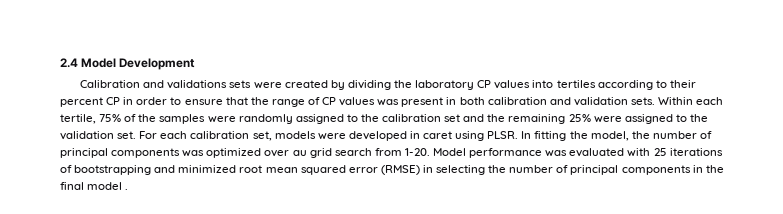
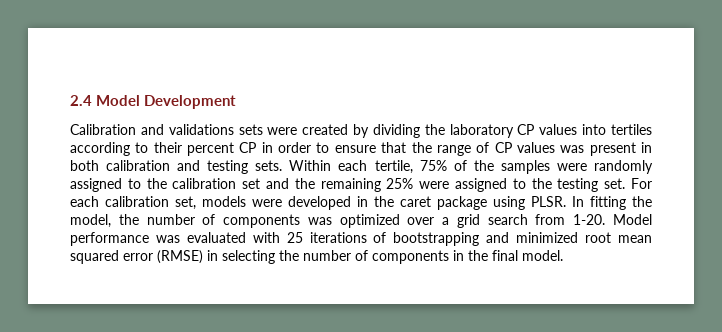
- Calibration and validations sets were created by dividing the laboratory CP values into tertiles according to their percent CP in order to ensure that the range of CP values was present in both calibration and validation sets.
+ Calibration and validations sets were created by dividing the laboratory CP values into tertiles according to their percent CP in order to ensure that the range of CP values was present in both calibration and testing sets.
- Within each tertile, 75% of the samples were randomly assigned to the calibration set and the remaining 25% were assigned to the validation set.
+ Within each tertile, 75% of the samples were randomly assigned to the calibration set and the remaining 25% were assigned to the testing set.
- For each calibration set, models were developed in caret using PLSR.
+ For each calibration set, models were developed in the caret package using PLSR.
- In fitting the model, the number of principal components was optimized over au grid search from 1-20.
+ In fitting the model, the number of components was optimized over a grid search from 1-20.
- Model performance was evaluated with 25 iterations of bootstrapping and minimized root mean squared error (RMSE) in selecting the number of principal components in the final model .
+ Model performance was evaluated with 25 iterations of bootstrapping and minimized root mean squared error (RMSE) in selecting the number of components in the final model.

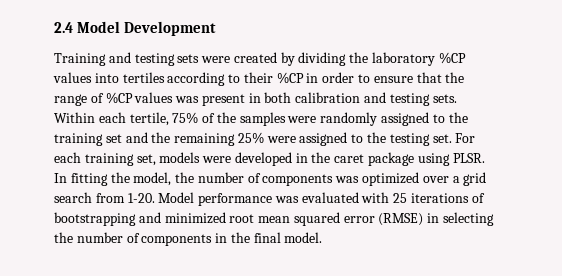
- Calibration and validations sets were created by dividing the laboratory CP values into tertiles according to their percent CP in order to ensure that the range of CP values was present in both calibration and testing sets.
+ Training and testing sets were created by dividing the laboratory %CP values into tertiles according to their %CP in order to ensure that the range of %CP values was present in both calibration and testing sets.
- Within each tertile, 75% of the samples were randomly assigned to the calibration set and the remaining 25% were assigned to the testing set.
+ Within each tertile, 75% of the samples were randomly assigned to the training set and the remaining 25% were assigned to the testing set.
- For each calibration set, models were developed in the caret package using PLSR.
+ For each training set, models were developed in the caret package using PLSR.

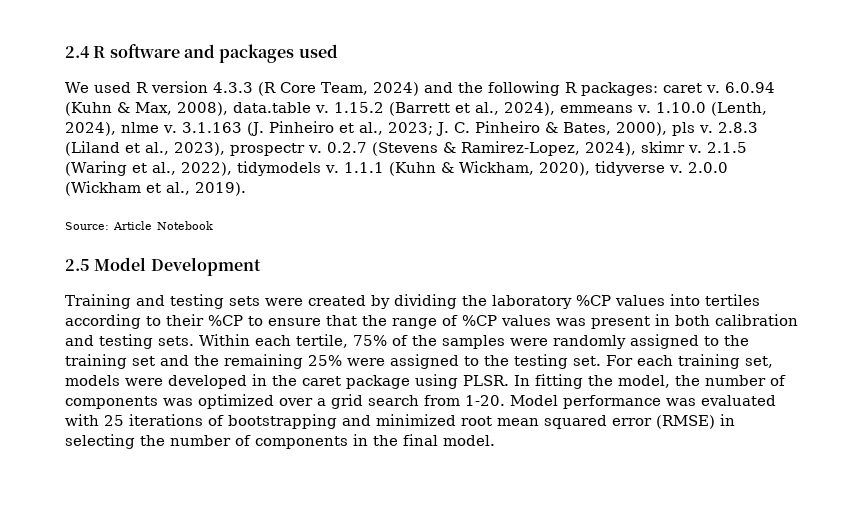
- 2.4 Model Development
+ 2.4 R software and packages used
+ We used R version 4.3.3 (R Core Team, 2024) and the following R packages: caret v. 6.0.94 (Kuhn & Max, 2008), data.table v. 1.15.2 (Barrett et al., 2024), emmeans v. 1.10.0 (Lenth, 2024), nlme v. 3.1.163 (J. Pinheiro et al., 2023; J. C. Pinheiro & Bates, 2000), pls v. 2.8.3 (Liland et al., 2023), prospectr v. 0.2.7 (Stevens & Ramirez-Lopez, 2024), skimr v. 2.1.5 (Waring et al., 2022), tidymodels v. 1.1.1 (Kuhn & Wickham, 2020), tidyverse v. 2.0.0 (Wickham et al., 2019).
+ Source: Article Notebook
+ 2.5 Model Development
- Training and testing sets were created by dividing the laboratory %CP values into tertiles according to their %CP in order to ensure that the range of %CP values was present in both calibration and testing sets.
+ Training and testing sets were created by dividing the laboratory %CP values into tertiles according to their %CP to ensure that the range of %CP values was present in both calibration and testing sets.

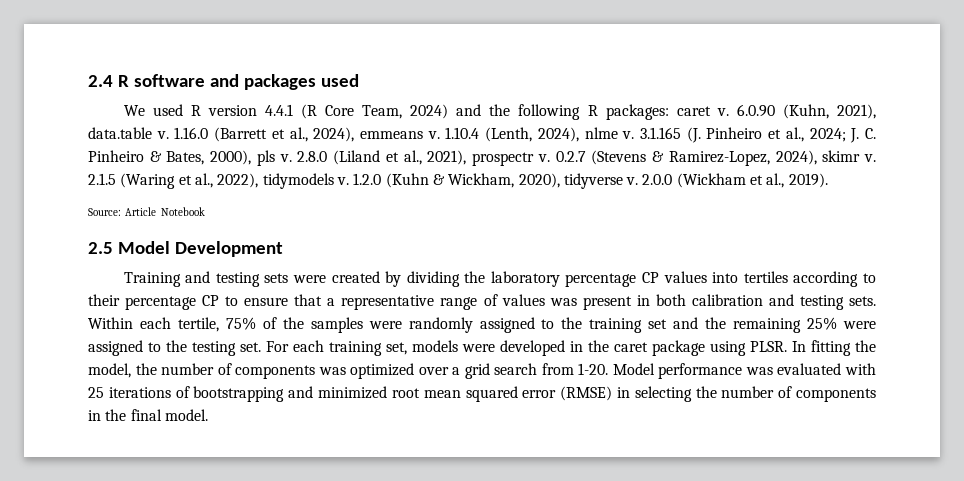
- We used R version 4.3.3 (R Core Team, 2024) and the following R packages: caret v.
+ We used R version 4.4.1 (R Core Team, 2024) and the following R packages: caret v.
- 6.0.94 (Kuhn & Max, 2008), data.table v.
+ 6.0.90 (Kuhn, 2021), data.table v.
- 1.15.2 (Barrett et al., 2024), emmeans v.
+ 1.16.0 (Barrett et al., 2024), emmeans v.
- 1.10.0 (Lenth, 2024), nlme v.
+ 1.10.4 (Lenth, 2024), nlme v.
- 3.1.163 (J. Pinheiro et al., 2023; J. C. Pinheiro & Bates, 2000), pls v.
+ 3.1.165 (J. Pinheiro et al., 2024; J. C. Pinheiro & Bates, 2000), pls v.
- 2.8.3 (Liland et al., 2023), prospectr v.
+ 2.8.0 (Liland et al., 2021), prospectr v.
- 1.1.1 (Kuhn & Wickham, 2020), tidyverse v.
+ 1.2.0 (Kuhn & Wickham, 2020), tidyverse v.
- Training and testing sets were created by dividing the laboratory %CP values into tertiles according to their %CP to ensure that the range of %CP values was present in both calibration and testing sets.
+ Training and testing sets were created by dividing the laboratory percentage CP values into tertiles according to their percentage CP to ensure that a representative range of values was present in both calibration and testing sets.

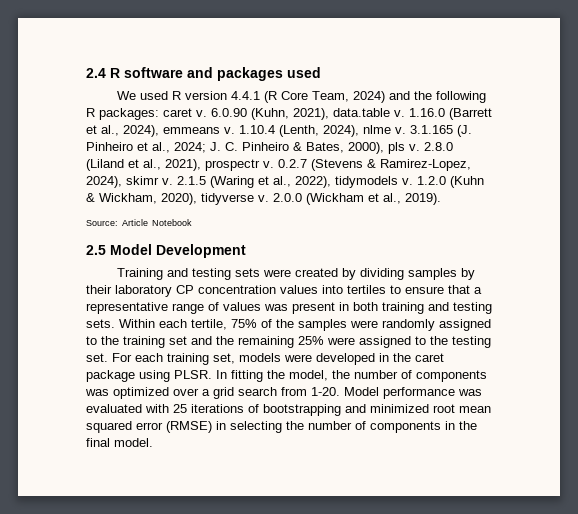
- Training and testing sets were created by dividing the laboratory percentage CP values into tertiles according to their percentage CP to ensure that a representative range of values was present in both calibration and testing sets.
+ Training and testing sets were created by dividing samples by their laboratory CP concentration values into tertiles to ensure that a representative range of values was present in both training and testing sets.

